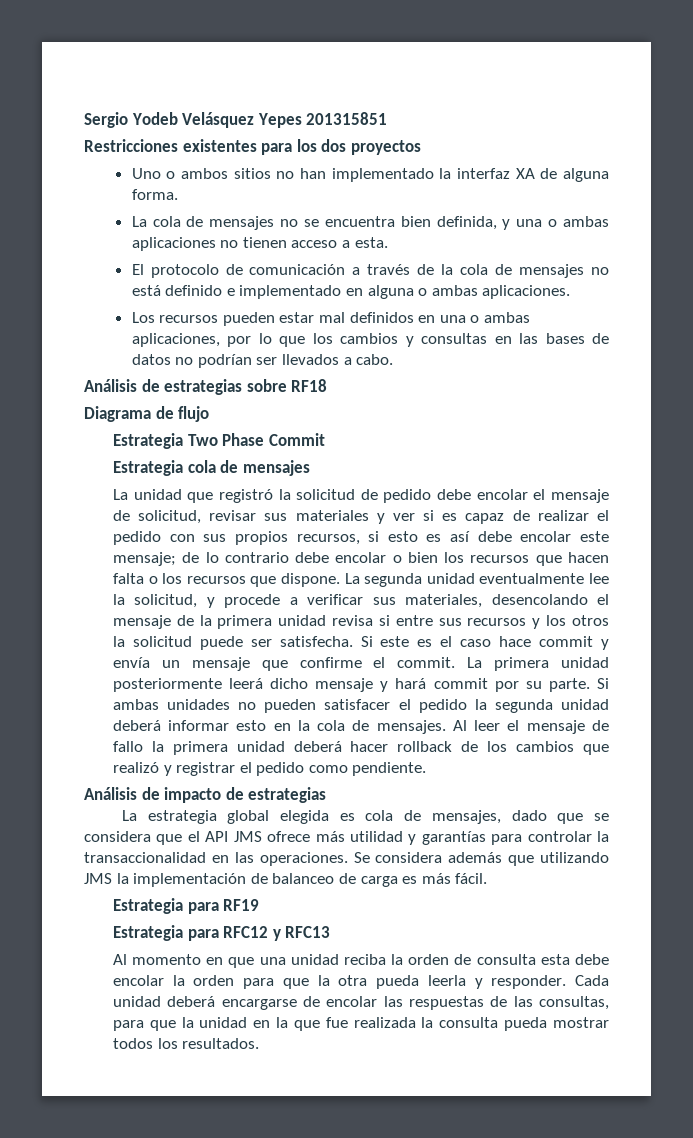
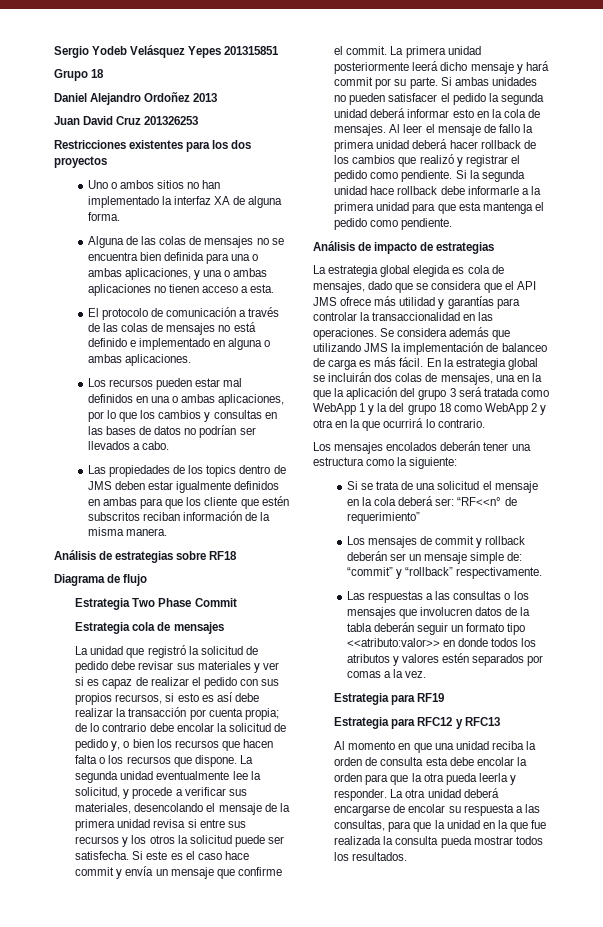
+ Grupo 18
+ Daniel Alejandro Ordoñez 2013
+ Juan David Cruz 201326253
- La cola de mensajes no se encuentra bien definida, y una o ambas aplicaciones no tienen acceso a esta.
+ Alguna de las colas de mensajes no se encuentra bien definida para una o ambas aplicaciones, y una o ambas aplicaciones no tienen acceso a esta.
- El protocolo de comunicación a través de la cola de mensajes no está definido e implementado en alguna o ambas aplicaciones.
+ El protocolo de comunicación a través de las colas de mensajes no está definido e implementado en alguna o ambas aplicaciones.
+ Las propiedades de los topics dentro de JMS deben estar igualmente definidos en ambas para que los cliente que estén subscritos reciban información de la misma manera.
- La unidad que registró la solicitud de pedido debe encolar el mensaje de solicitud, revisar sus materiales y ver si es capaz de realizar el pedido con sus propios recursos, si esto es así debe encolar este mensaje; de lo contrario debe encolar o bien los recursos que hacen falta o los recursos que dispone.
+ La unidad que registró la solicitud de pedido debe revisar sus materiales y ver si es capaz de realizar el pedido con sus propios recursos, si esto es así debe realizar la transacción por cuenta propia; de lo contrario debe encolar la solicitud de pedido y, o bien los recursos que hacen falta o los recursos que dispone.
+ Si la segunda unidad hace rollback debe informarle a la primera unidad para que esta mantenga el pedido como pendiente.
+ En la estrategia global se incluirán dos colas de mensajes, una en la que la aplicación del grupo 3 será tratada como WebApp 1 y la del grupo 18 como WebApp 2 y otra en la que ocurrirá lo contrario.
+ Los mensajes encolados deberán tener una estructura como la siguiente:
+ Si se trata de una solicitud el mensaje en la cola deberá ser: “RF<<n° de requerimiento”
+ Los mensajes de commit y rollback deberán ser un mensaje simple de: “commit” y “rollback” respectivamente.
+ Las respuestas a las consultas o los mensajes que involucren datos de la tabla deberán seguir un formato tipo <<atributo:valor>> en donde todos los atributos y valores estén separados por comas a la vez.
- Cada unidad deberá encargarse de encolar las respuestas de las consultas, para que la unidad en la que fue realizada la consulta pueda mostrar todos los resultados.
+ La otra unidad deberá encargarse de encolar su respuesta a las consultas, para que la unidad en la que fue realizada la consulta pueda mostrar todos los resultados.

